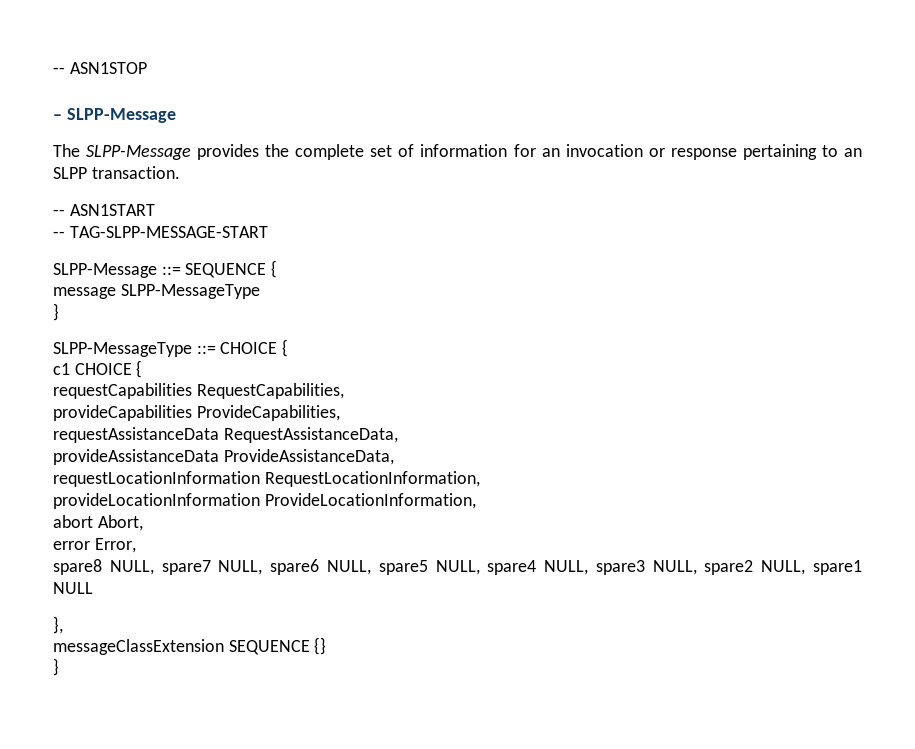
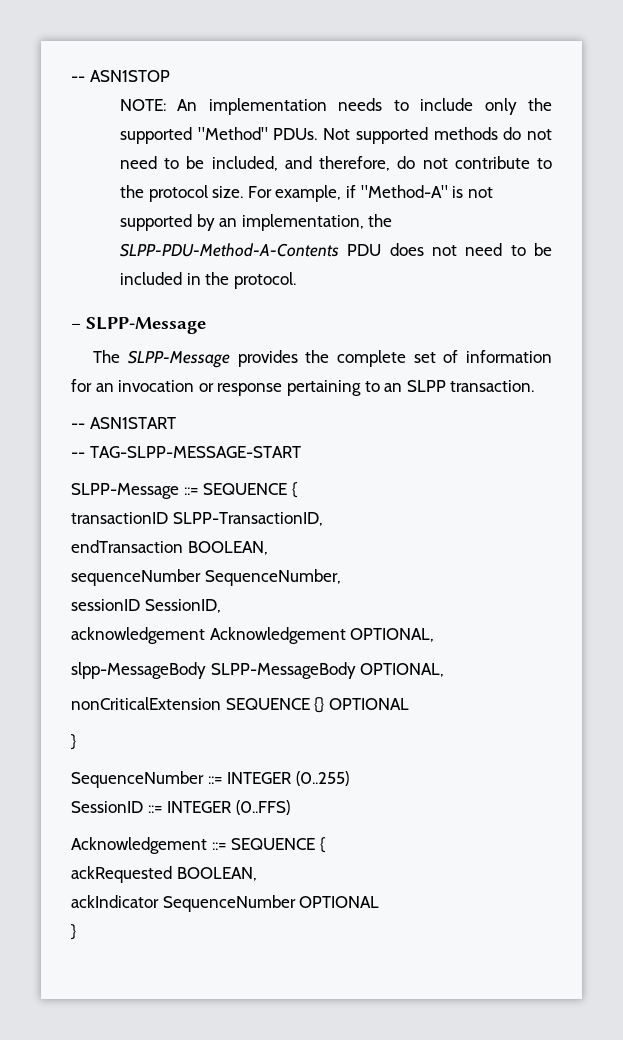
+ NOTE: An implementation needs to include only the supported "Method" PDUs. Not supported methods do not need to be included, and therefore, do not contribute to the protocol size. For example, if "Method-A" is not supported by an implementation, the SLPP-PDU-Method-A-Contents PDU does not need to be included in the protocol.
- message SLPP-MessageType
+ transactionID SLPP-TransactionID,
+ endTransaction BOOLEAN,
+ sequenceNumber SequenceNumber,
+ sessionID SessionID,
+ acknowledgement Acknowledgement OPTIONAL,
+ slpp-MessageBody SLPP-MessageBody OPTIONAL,
+ nonCriticalExtension SEQUENCE {} OPTIONAL
  }
- SLPP-MessageType ::= CHOICE {
- c1 CHOICE {
- requestCapabilities RequestCapabilities,
- provideCapabilities ProvideCapabilities,
- requestAssistanceData RequestAssistanceData,
- provideAssistanceData ProvideAssistanceData,
- requestLocationInformation RequestLocationInformation,
- provideLocationInformation ProvideLocationInformation,
- abort Abort,
- error Error,
- spare8 NULL, spare7 NULL, spare6 NULL, spare5 NULL, spare4 NULL, spare3 NULL, spare2 NULL, spare1 NULL
- },
- messageClassExtension SEQUENCE {}
+ SequenceNumber ::= INTEGER (0..255)
+ SessionID ::= INTEGER (0..FFS)
+ Acknowledgement ::= SEQUENCE {
+ ackRequested BOOLEAN,
+ ackIndicator SequenceNumber OPTIONAL

